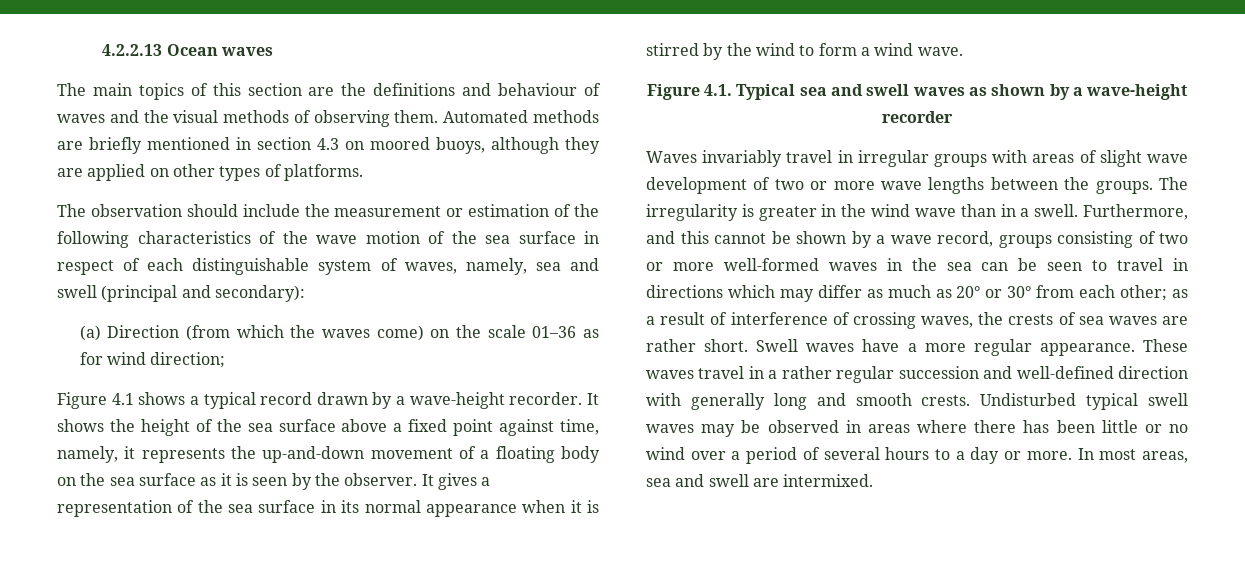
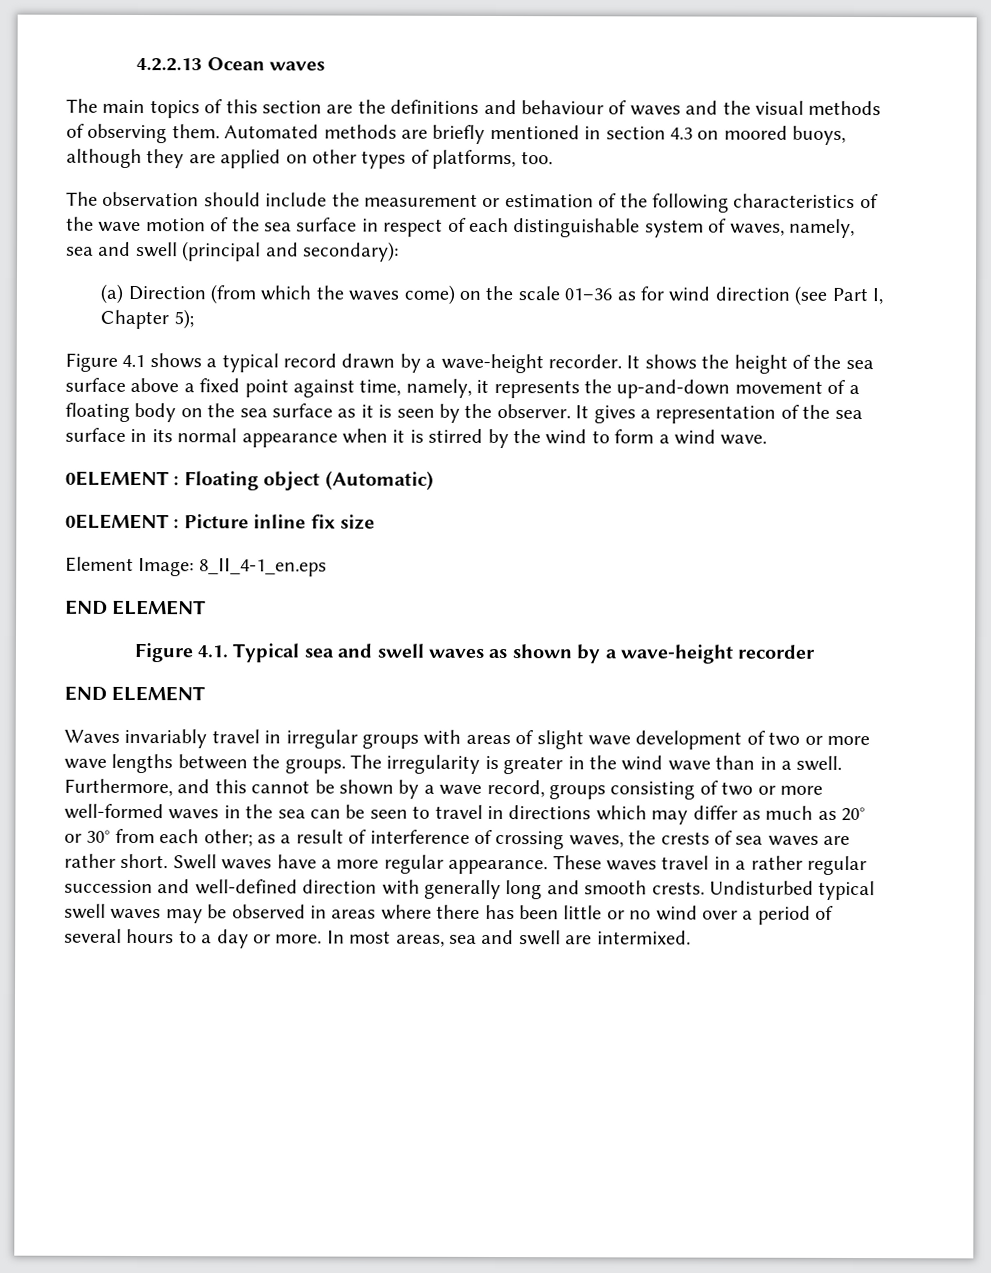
- Automated methods are briefly mentioned in section 4.3 on moored buoys, although they are applied on other types of platforms.
+ Automated methods are briefly mentioned in section 4.3 on moored buoys, although they are applied on other types of platforms, too.
- (a) Direction (from which the waves come) on the scale 01–36 as for wind direction;
+ (a) Direction (from which the waves come) on the scale 01–36 as for wind direction (see Part I, Chapter 5);
+ 0ELEMENT : Floating object (Automatic)
+ 0ELEMENT : Picture inline fix size
+ Element Image: 8_II_4-1_en.eps
+ END ELEMENT
  Figure 4.1. Typical sea and swell waves as shown by a wave-height recorder
+ END ELEMENT

